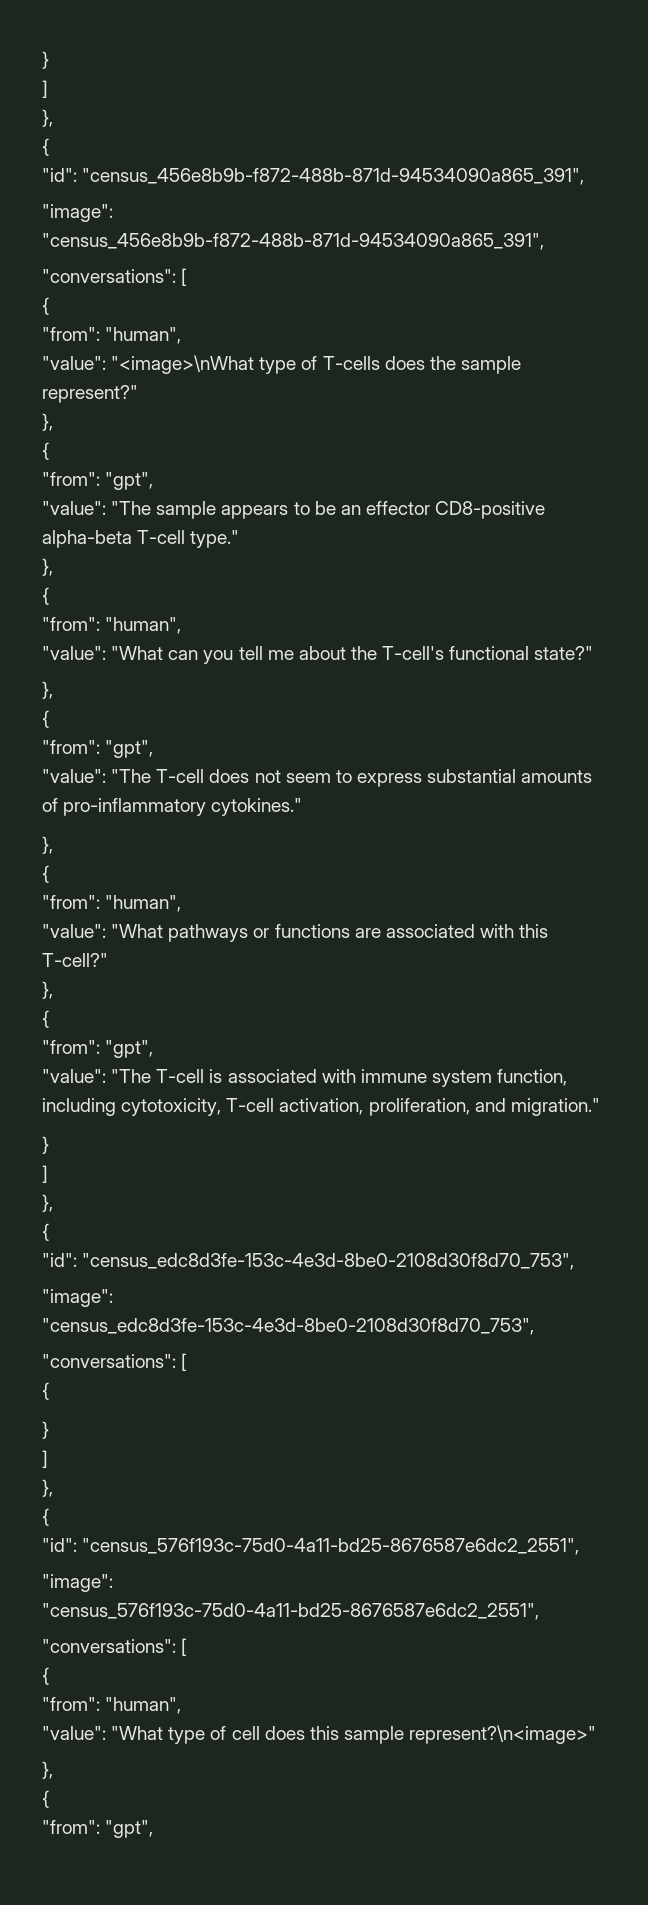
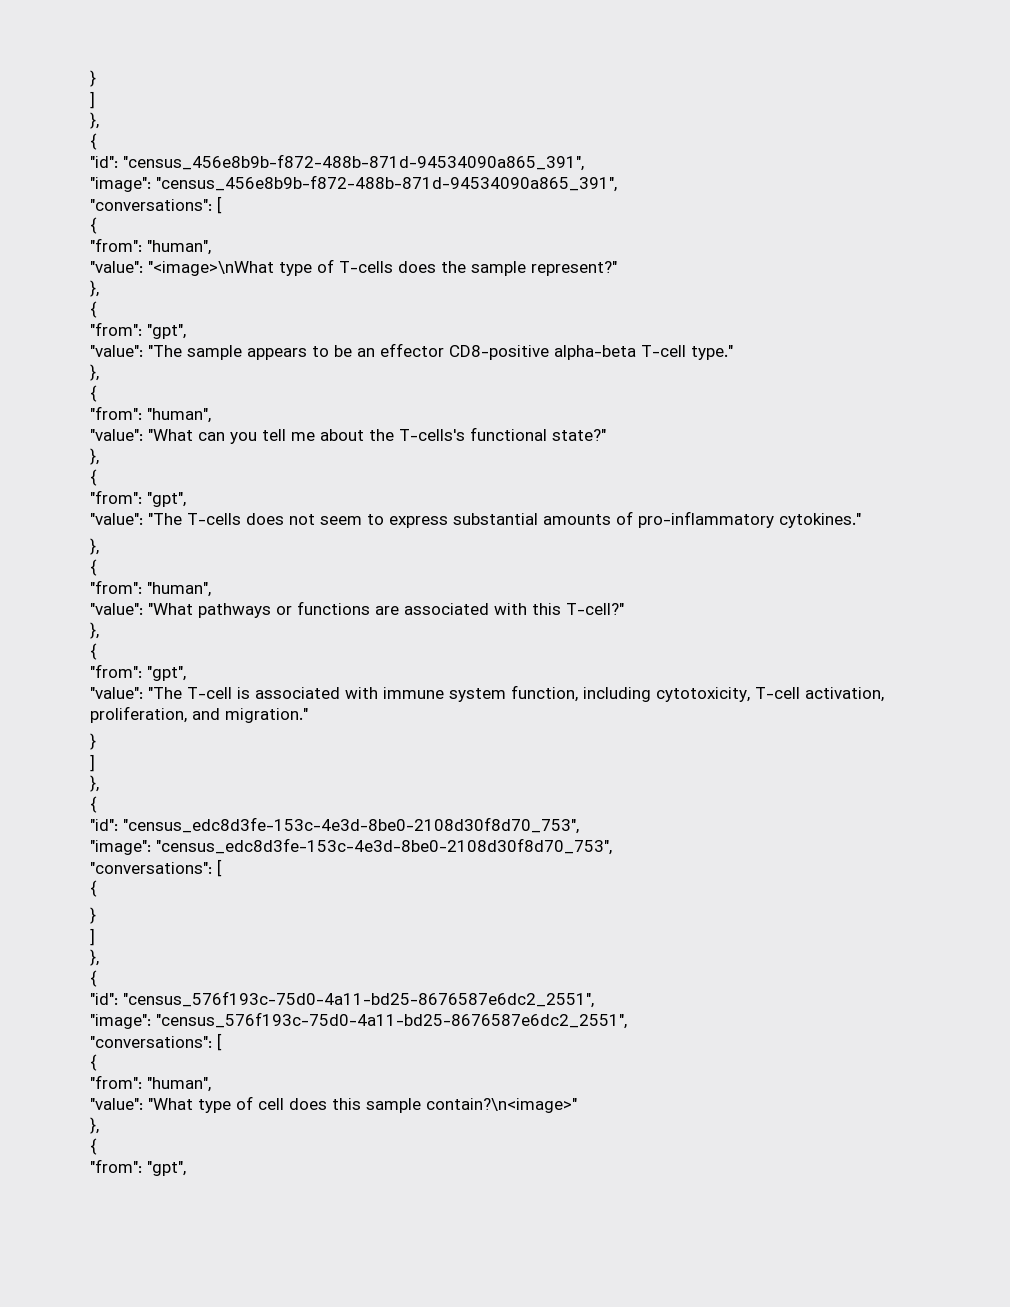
- "value": "What can you tell me about the T-cell's functional state?"
+ "value": "What can you tell me about the T-cells's functional state?"
- "value": "The T-cell does not seem to express substantial amounts of pro-inflammatory cytokines."
+ "value": "The T-cells does not seem to express substantial amounts of pro-inflammatory cytokines."
- "value": "What type of cell does this sample represent?\n<image>"
+ "value": "What type of cell does this sample contain?\n<image>"

